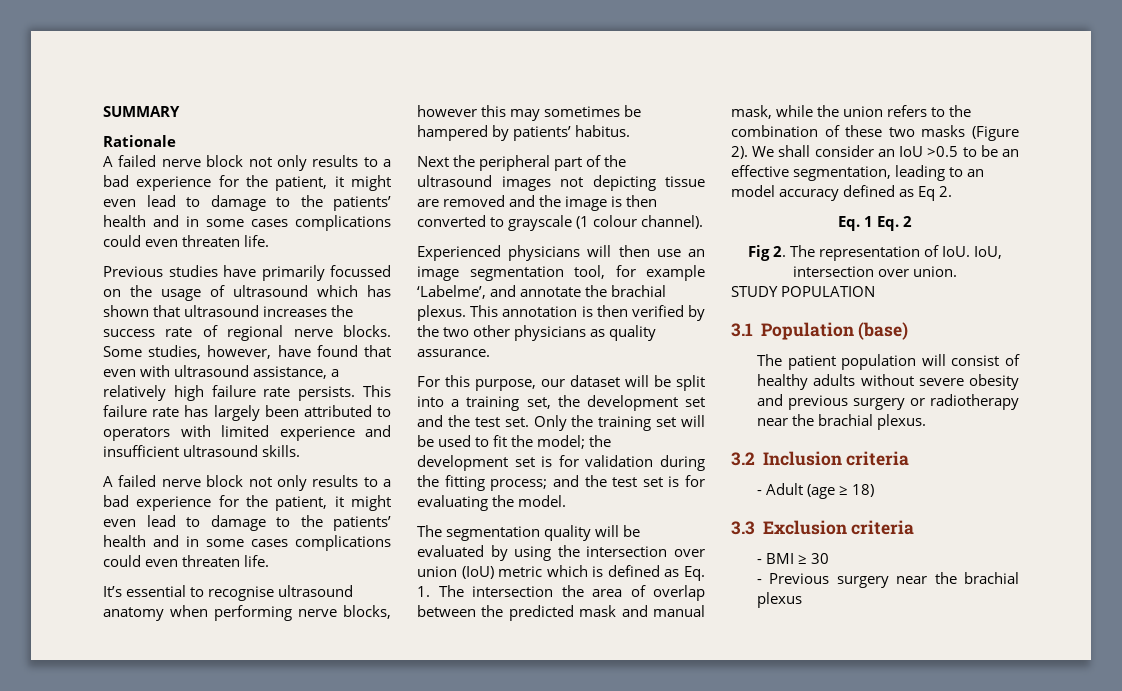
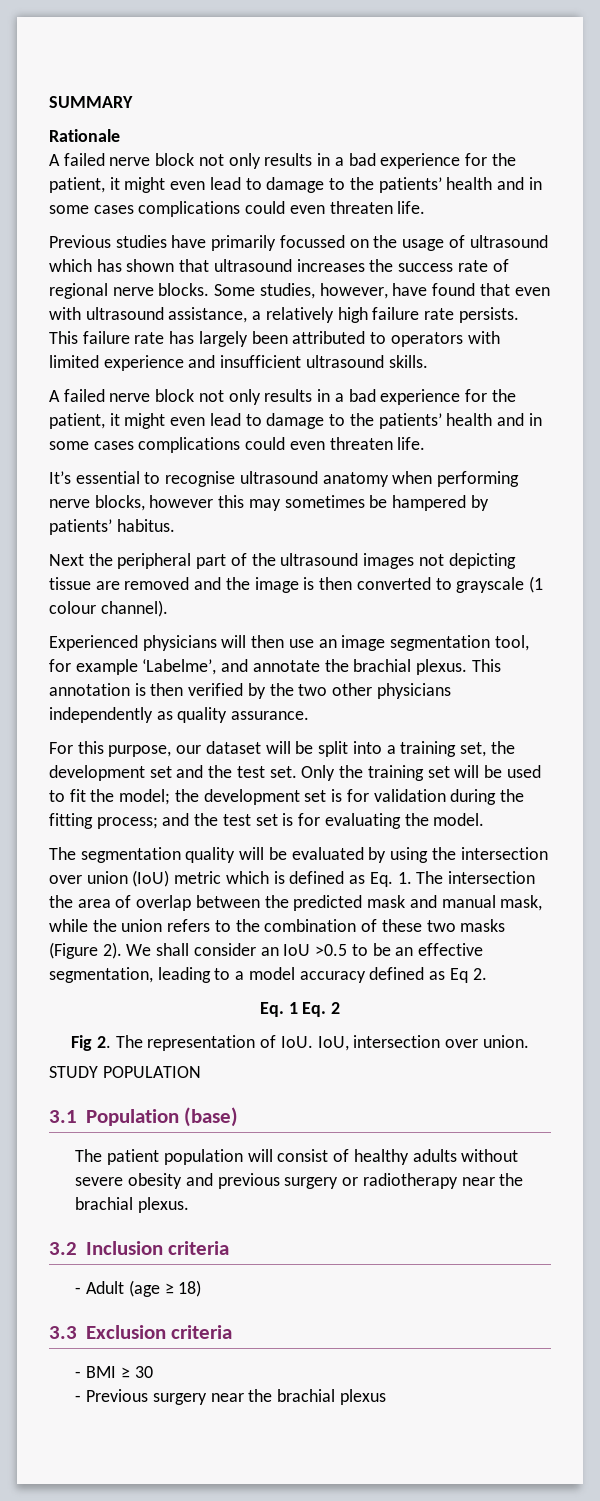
  Rationale
- A failed nerve block not only results to a bad experience for the patient, it might even lead to damage to the patients’ health and in some cases complications could even threaten life.
+ A failed nerve block not only results in a bad experience for the patient, it might even lead to damage to the patients’ health and in some cases complications could even threaten life.
  This failure rate has largely been attributed to operators with limited experience and insufficient ultrasound skills.
- A failed nerve block not only results to a bad experience for the patient, it might even lead to damage to the patients’ health and in some cases complications could even threaten life.
+ A failed nerve block not only results in a bad experience for the patient, it might even lead to damage to the patients’ health and in some cases complications could even threaten life.
- This annotation is then verified by the two other physicians as quality assurance.
+ This annotation is then verified by the two other physicians independently as quality assurance.
- We shall consider an IoU >0.5 to be an effective segmentation, leading to an model accuracy defined as Eq 2.
+ We shall consider an IoU >0.5 to be an effective segmentation, leading to a model accuracy defined as Eq 2.

